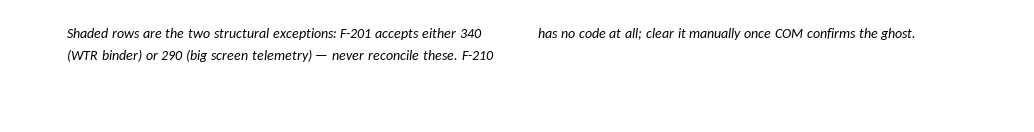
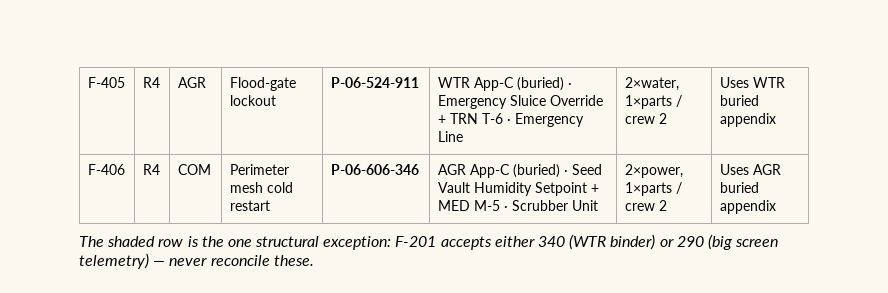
- Shaded rows are the two structural exceptions: F-201 accepts either 340 (WTR binder) or 290 (big screen telemetry) — never reconcile these. F-210 has no code at all; clear it manually once COM confirms the ghost.
+ F-405 | R4 | AGR | Flood-gate lockout | P-06-524-911 | WTR App-C (buried) · Emergency Sluice Override + TRN T-6 · Emergency Line | 2×water, 1×parts / crew 2 | Uses WTR buried appendix
+ F-406 | R4 | COM | Perimeter mesh cold restart | P-06-606-346 | AGR App-C (buried) · Seed Vault Humidity Setpoint + MED M-5 · Scrubber Unit | 2×power, 1×parts / crew 2 | Uses AGR buried appendix
+ The shaded row is the one structural exception: F-201 accepts either 340 (WTR binder) or 290 (big screen telemetry) — never reconcile these.

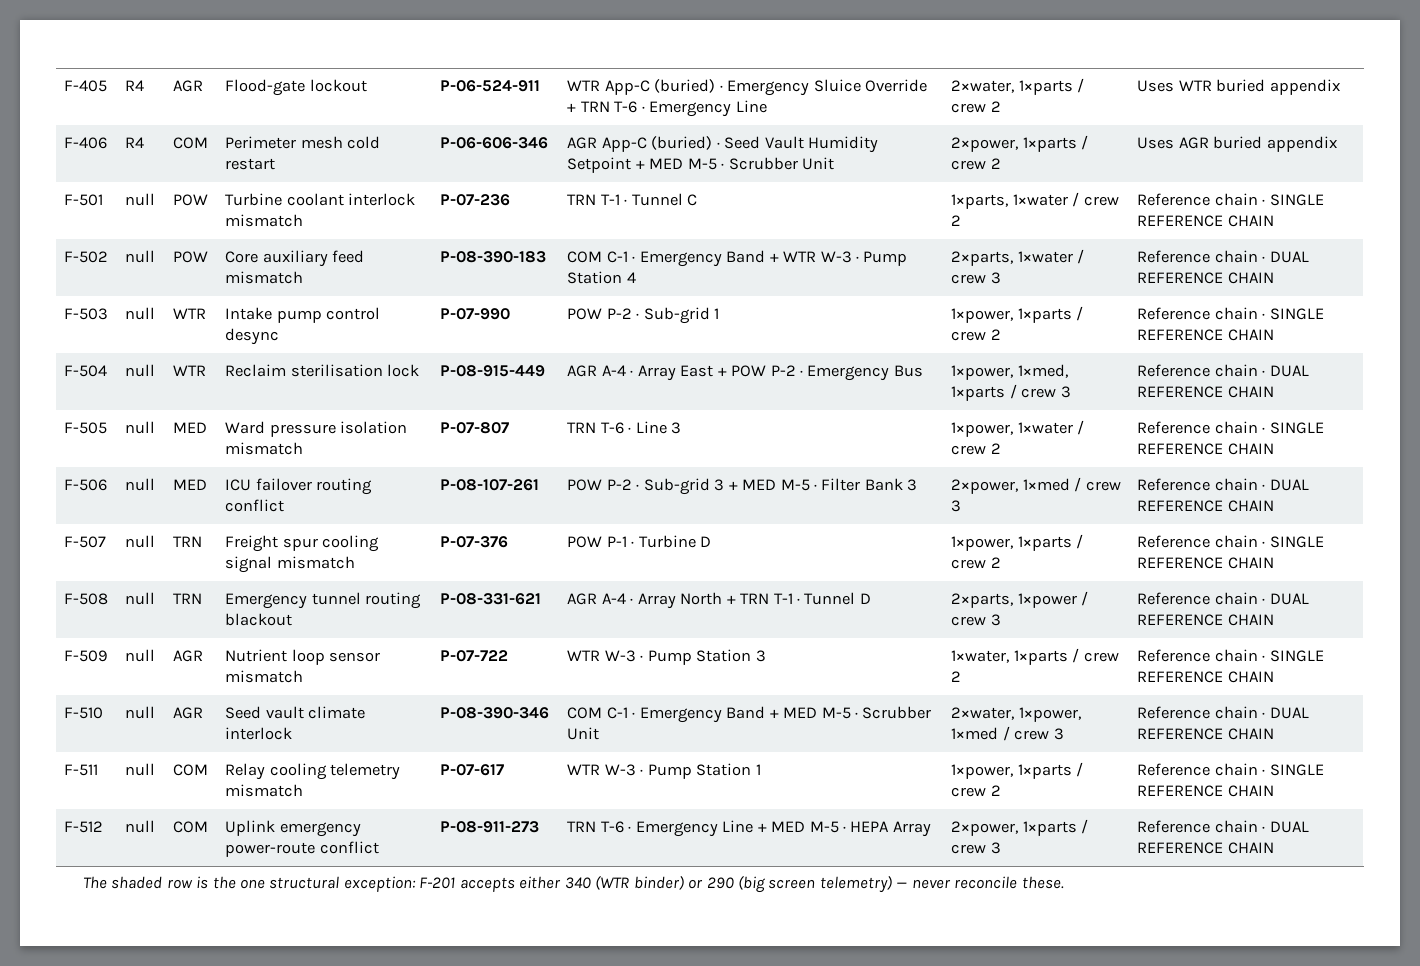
+ F-501 | null | POW | Turbine coolant interlock mismatch | P-07-236 | TRN T-1 · Tunnel C | 1×parts, 1×water / crew 2 | Reference chain · SINGLE REFERENCE CHAIN
+ F-502 | null | POW | Core auxiliary feed mismatch | P-08-390-183 | COM C-1 · Emergency Band + WTR W-3 · Pump Station 4 | 2×parts, 1×water / crew 3 | Reference chain · DUAL REFERENCE CHAIN
+ F-503 | null | WTR | Intake pump control desync | P-07-990 | POW P-2 · Sub-grid 1 | 1×power, 1×parts / crew 2 | Reference chain · SINGLE REFERENCE CHAIN
+ F-504 | null | WTR | Reclaim sterilisation lock | P-08-915-449 | AGR A-4 · Array East + POW P-2 · Emergency Bus | 1×power, 1×med, 1×parts / crew 3 | Reference chain · DUAL REFERENCE CHAIN
+ F-505 | null | MED | Ward pressure isolation mismatch | P-07-807 | TRN T-6 · Line 3 | 1×power, 1×water / crew 2 | Reference chain · SINGLE REFERENCE CHAIN
+ F-506 | null | MED | ICU failover routing conflict | P-08-107-261 | POW P-2 · Sub-grid 3 + MED M-5 · Filter Bank 3 | 2×power, 1×med / crew 3 | Reference chain · DUAL REFERENCE CHAIN
+ F-507 | null | TRN | Freight spur cooling signal mismatch | P-07-376 | POW P-1 · Turbine D | 1×power, 1×parts / crew 2 | Reference chain · SINGLE REFERENCE CHAIN
+ F-508 | null | TRN | Emergency tunnel routing blackout | P-08-331-621 | AGR A-4 · Array North + TRN T-1 · Tunnel D | 2×parts, 1×power / crew 3 | Reference chain · DUAL REFERENCE CHAIN
+ F-509 | null | AGR | Nutrient loop sensor mismatch | P-07-722 | WTR W-3 · Pump Station 3 | 1×water, 1×parts / crew 2 | Reference chain · SINGLE REFERENCE CHAIN
+ F-510 | null | AGR | Seed vault climate interlock | P-08-390-346 | COM C-1 · Emergency Band + MED M-5 · Scrubber Unit | 2×water, 1×power, 1×med / crew 3 | Reference chain · DUAL REFERENCE CHAIN
+ F-511 | null | COM | Relay cooling telemetry mismatch | P-07-617 | WTR W-3 · Pump Station 1 | 1×power, 1×parts / crew 2 | Reference chain · SINGLE REFERENCE CHAIN
+ F-512 | null | COM | Uplink emergency power-route conflict | P-08-911-273 | TRN T-6 · Emergency Line + MED M-5 · HEPA Array | 2×power, 1×parts / crew 3 | Reference chain · DUAL REFERENCE CHAIN

